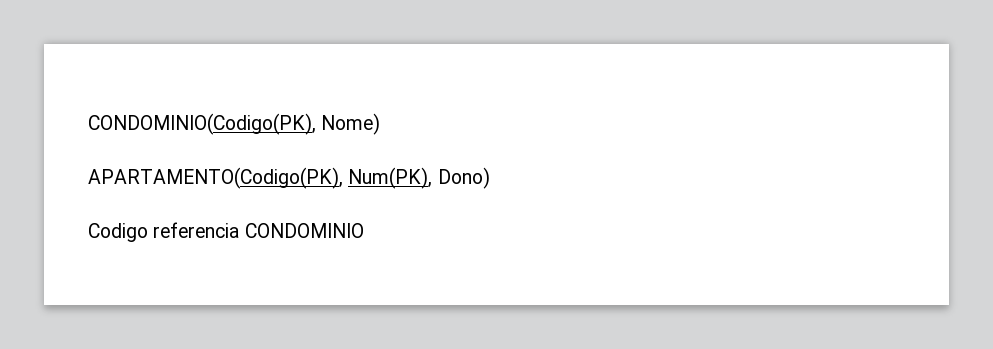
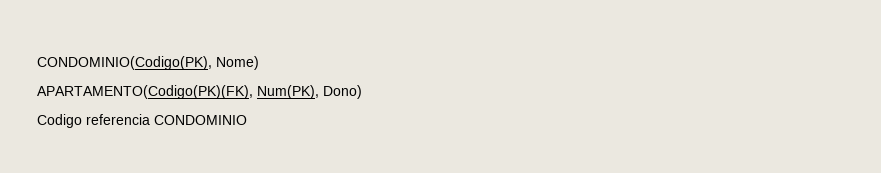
- APARTAMENTO(Codigo(PK), Num(PK), Dono)
+ APARTAMENTO(Codigo(PK)(FK), Num(PK), Dono)

